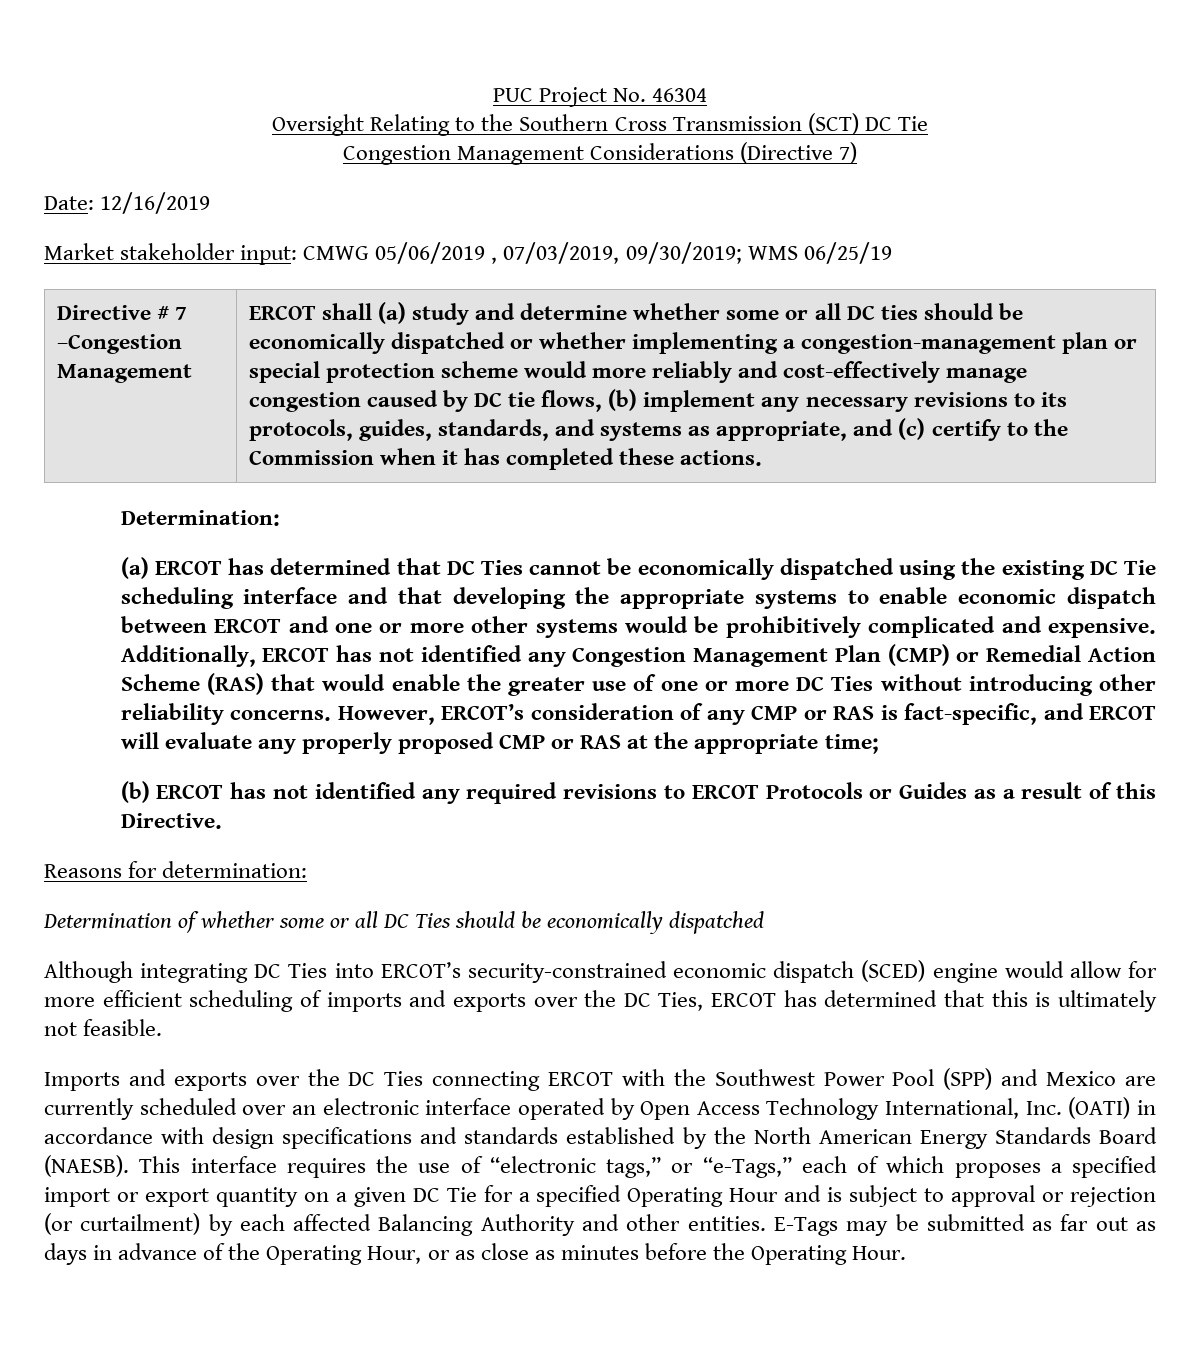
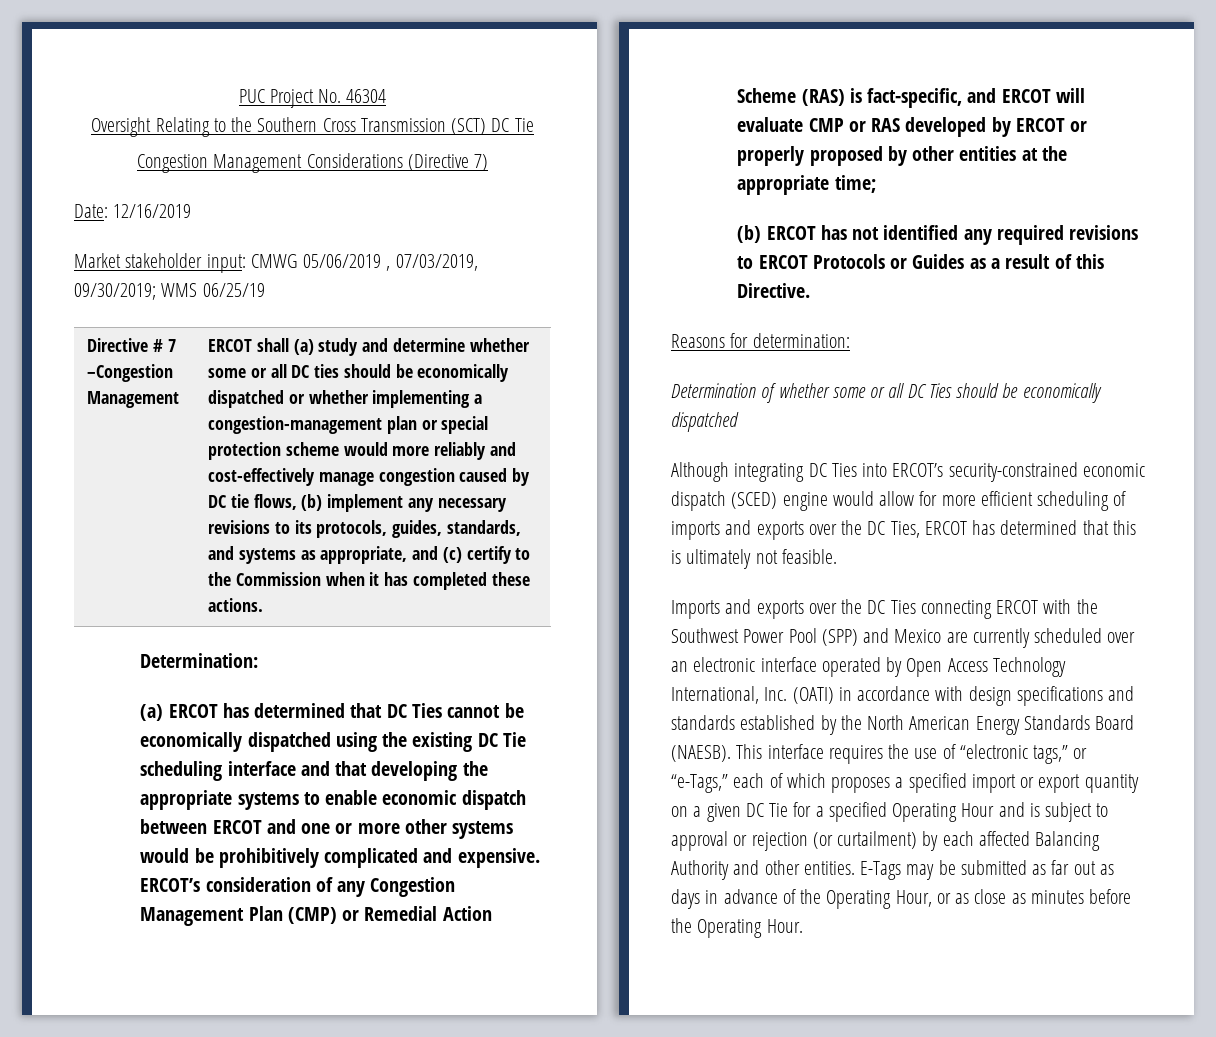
- Additionally, ERCOT has not identified any Congestion Management Plan (CMP) or Remedial Action Scheme (RAS) that would enable the greater use of one or more DC Ties without introducing other reliability concerns. However, ERCOT’s consideration of any CMP or RAS is fact-specific, and ERCOT will evaluate any properly proposed CMP or RAS at the appropriate time;
+ ERCOT’s consideration of any Congestion Management Plan (CMP) or Remedial Action Scheme (RAS) is fact-specific, and ERCOT will evaluate CMP or RAS developed by ERCOT or properly proposed by other entities at the appropriate time;

